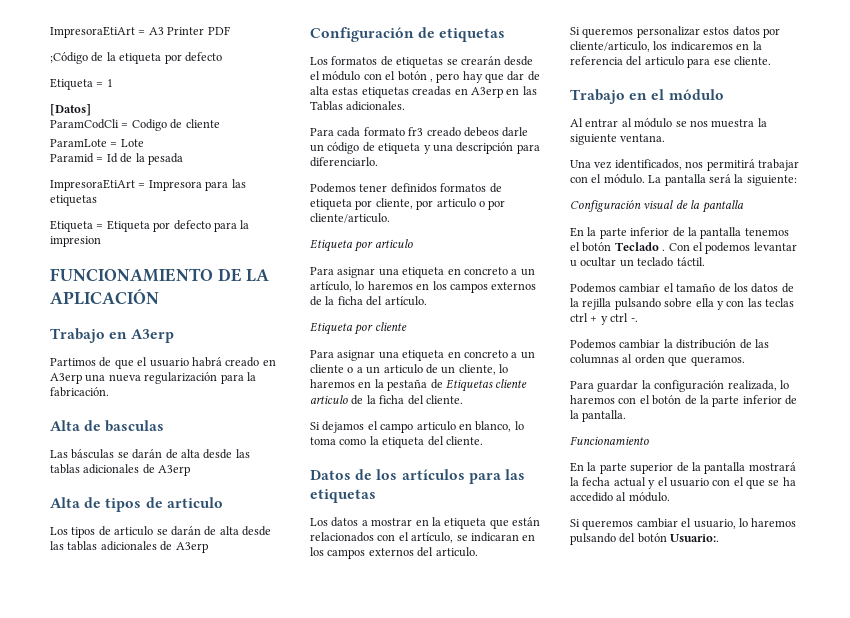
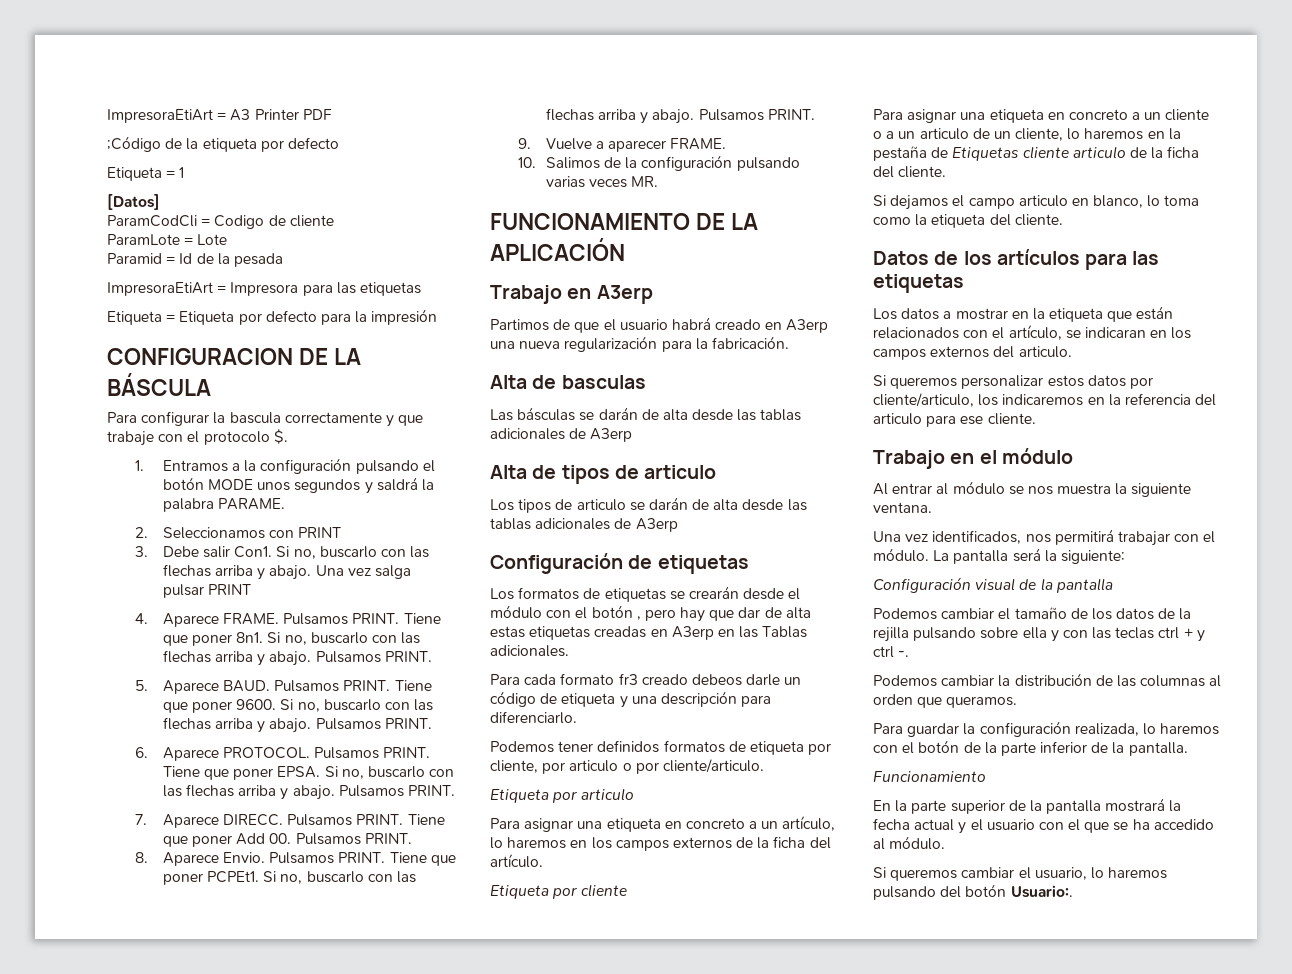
- Etiqueta = Etiqueta por defecto para la impresion
+ Etiqueta = Etiqueta por defecto para la impresión
+ CONFIGURACION DE LA BÁSCULA
+ Para configurar la bascula correctamente y que trabaje con el protocolo $.
+ 1. Entramos a la configuración pulsando el botón MODE unos segundos y saldrá la palabra PARAME.
+ 2. Seleccionamos con PRINT
+ 3. Debe salir Con1. Si no, buscarlo con las flechas arriba y abajo. Una vez salga pulsar PRINT
+ 4. Aparece FRAME. Pulsamos PRINT. Tiene que poner 8n1. Si no, buscarlo con las flechas arriba y abajo. Pulsamos PRINT.
+ 5. Aparece BAUD. Pulsamos PRINT. Tiene que poner 9600. Si no, buscarlo con las flechas arriba y abajo. Pulsamos PRINT.
+ 6. Aparece PROTOCOL. Pulsamos PRINT. Tiene que poner EPSA. Si no, buscarlo con las flechas arriba y abajo. Pulsamos PRINT.
+ 7. Aparece DIRECC. Pulsamos PRINT. Tiene que poner Add 00. Pulsamos PRINT.
+ 8. Aparece Envio. Pulsamos PRINT. Tiene que poner PCPEt1. Si no, buscarlo con las flechas arriba y abajo. Pulsamos PRINT.
+ 9. Vuelve a aparecer FRAME.
+ 10. Salimos de la configuración pulsando varias veces MR.
- En la parte inferior de la pantalla tenemos el botón Teclado . Con el podemos levantar u ocultar un teclado táctil.

